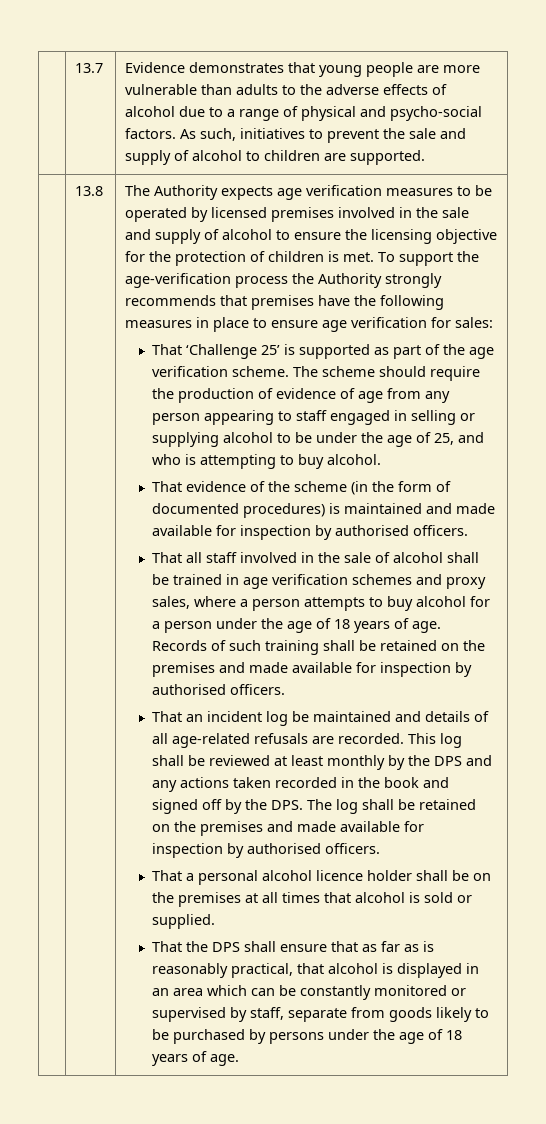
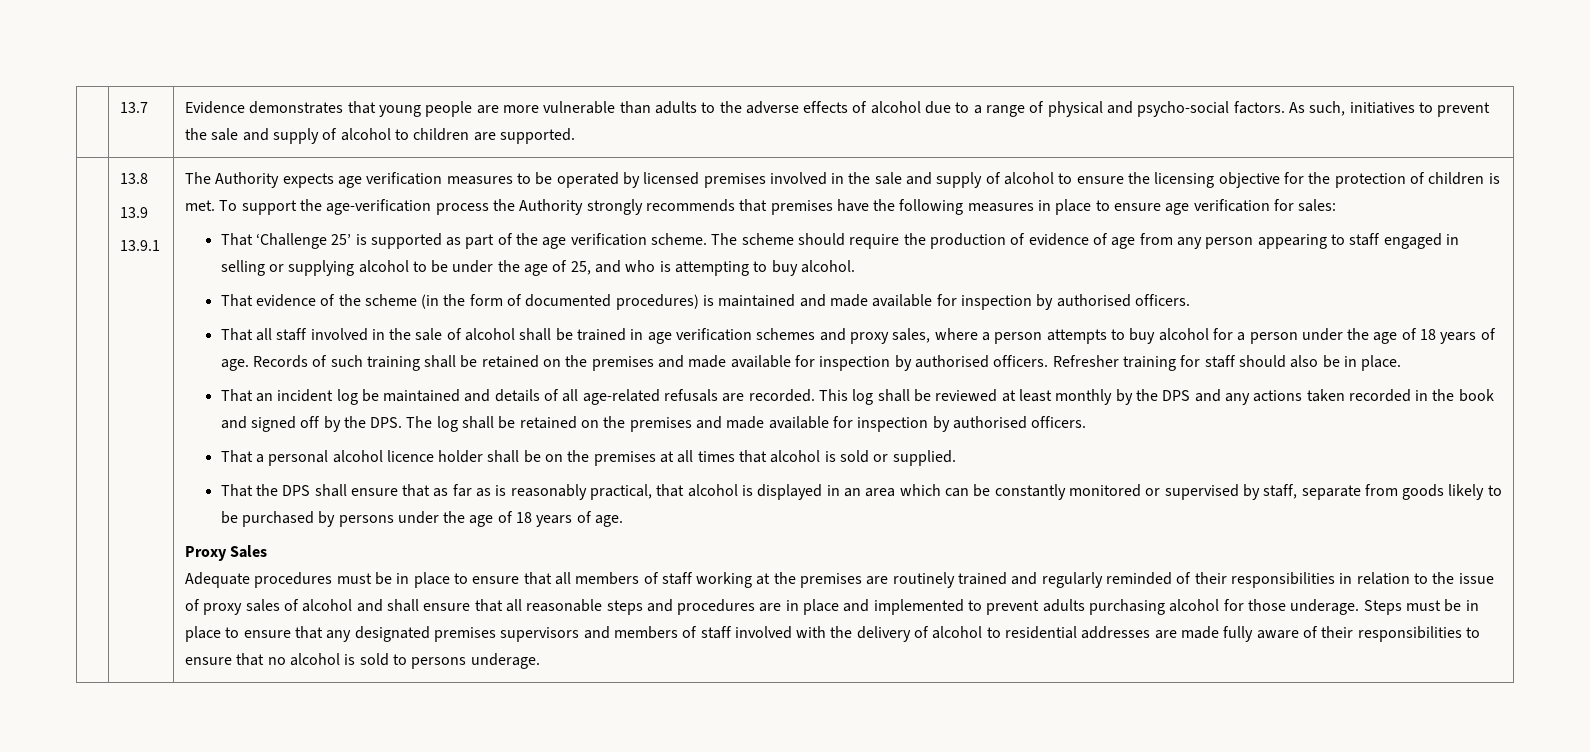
+ 13.9
+ 13.9.1
+ Refresher training for staff should also be in place.
+ Proxy Sales
+ Adequate procedures must be in place to ensure that all members of staff working at the premises are routinely trained and regularly reminded of their responsibilities in relation to the issue of proxy sales of alcohol and shall ensure that all reasonable steps and procedures are in place and implemented to prevent adults purchasing alcohol for those underage. Steps must be in place to ensure that any designated premises supervisors and members of staff involved with the delivery of alcohol to residential addresses are made fully aware of their responsibilities to ensure that no alcohol is sold to persons underage.

